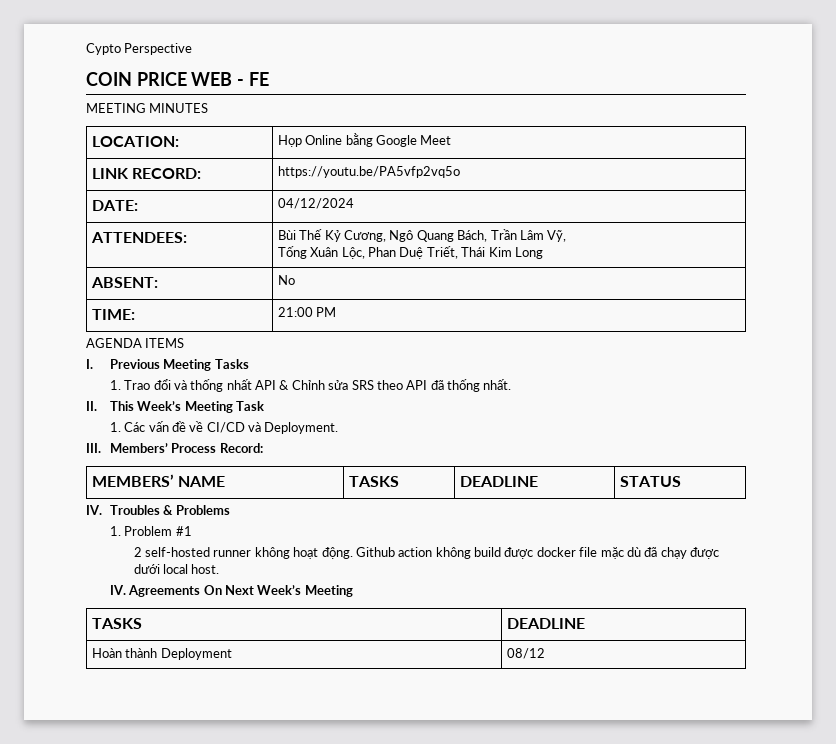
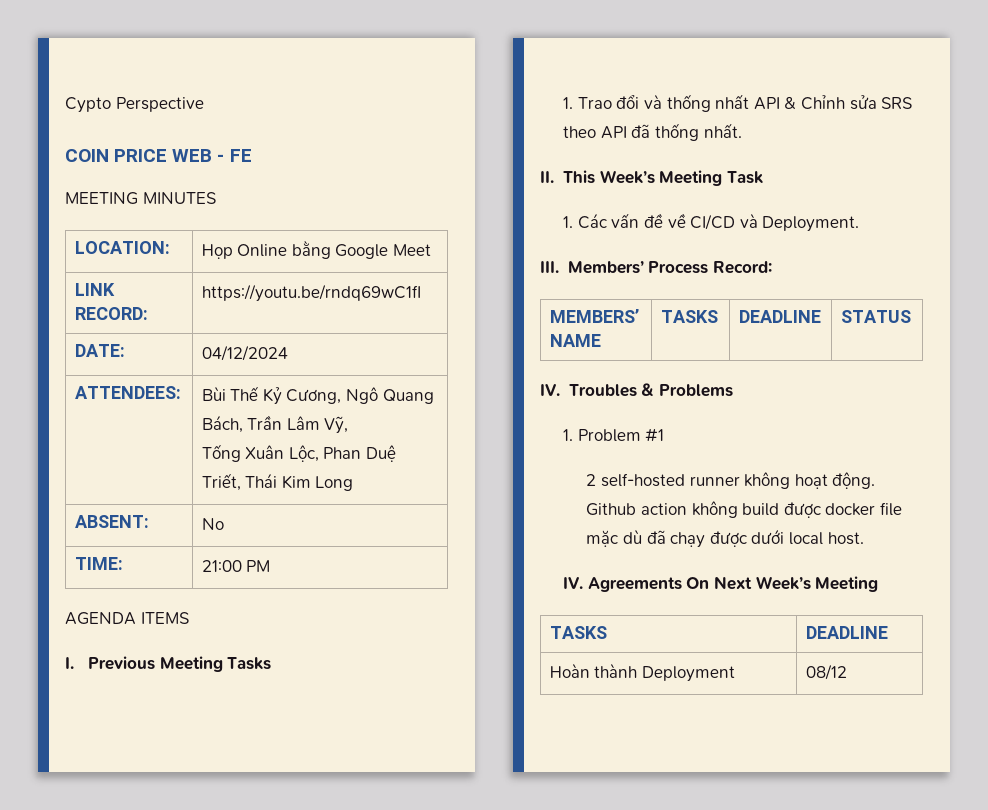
- LINK RECORD: | https://youtu.be/PA5vfp2vq5o
+ LINK RECORD: | https://youtu.be/rndq69wC1fI

